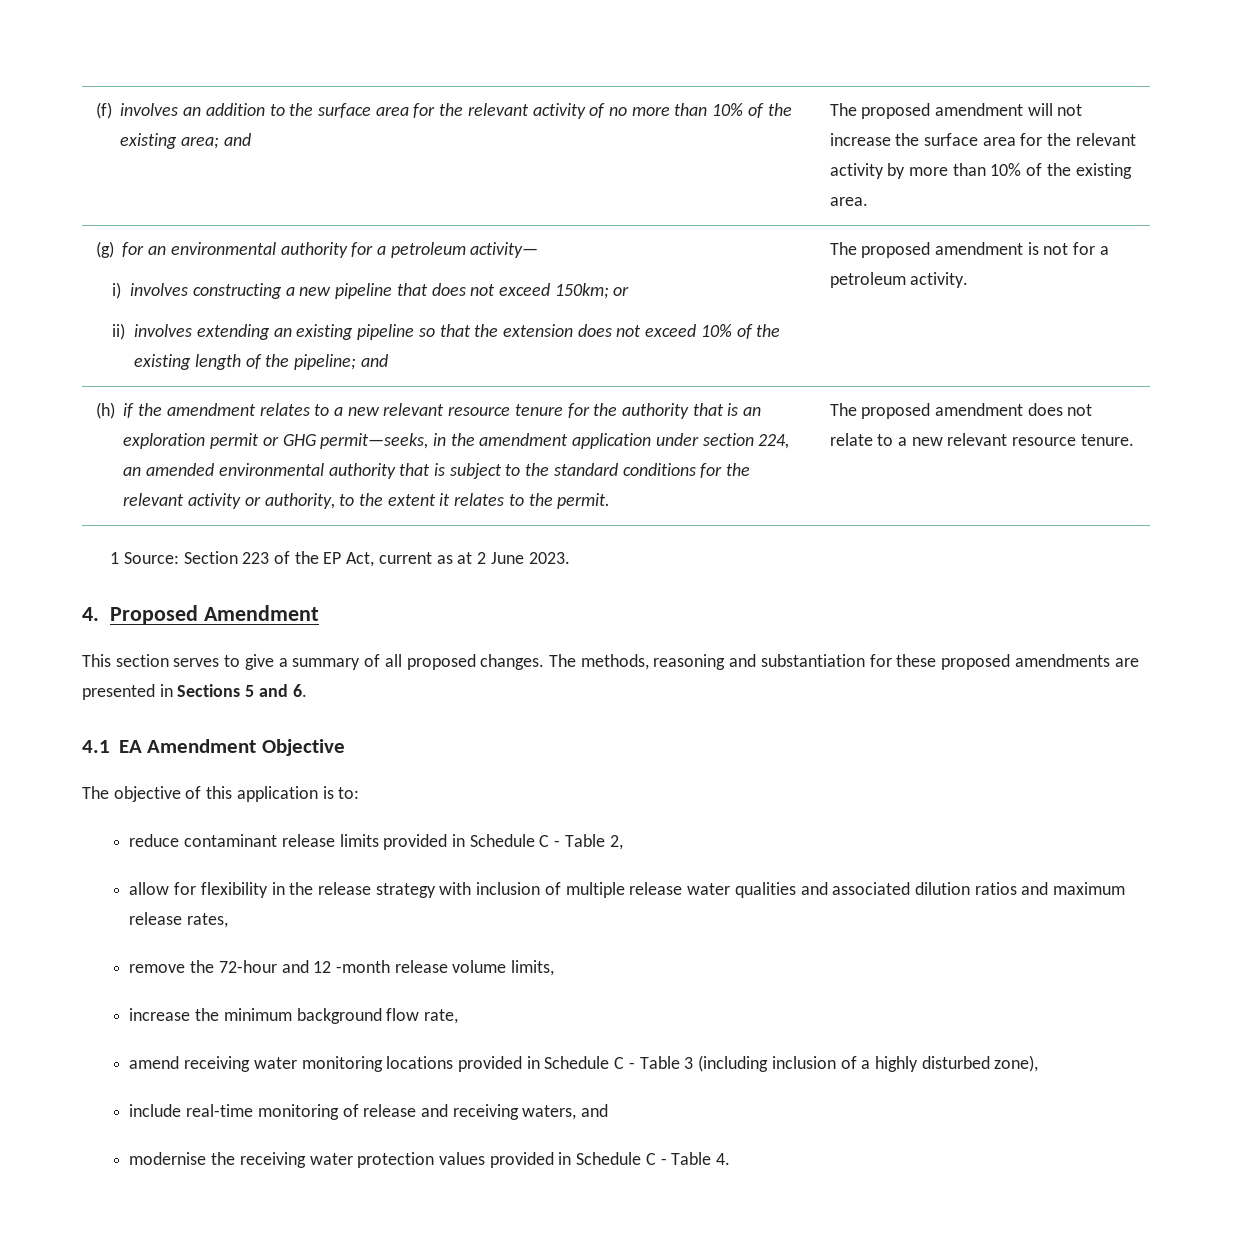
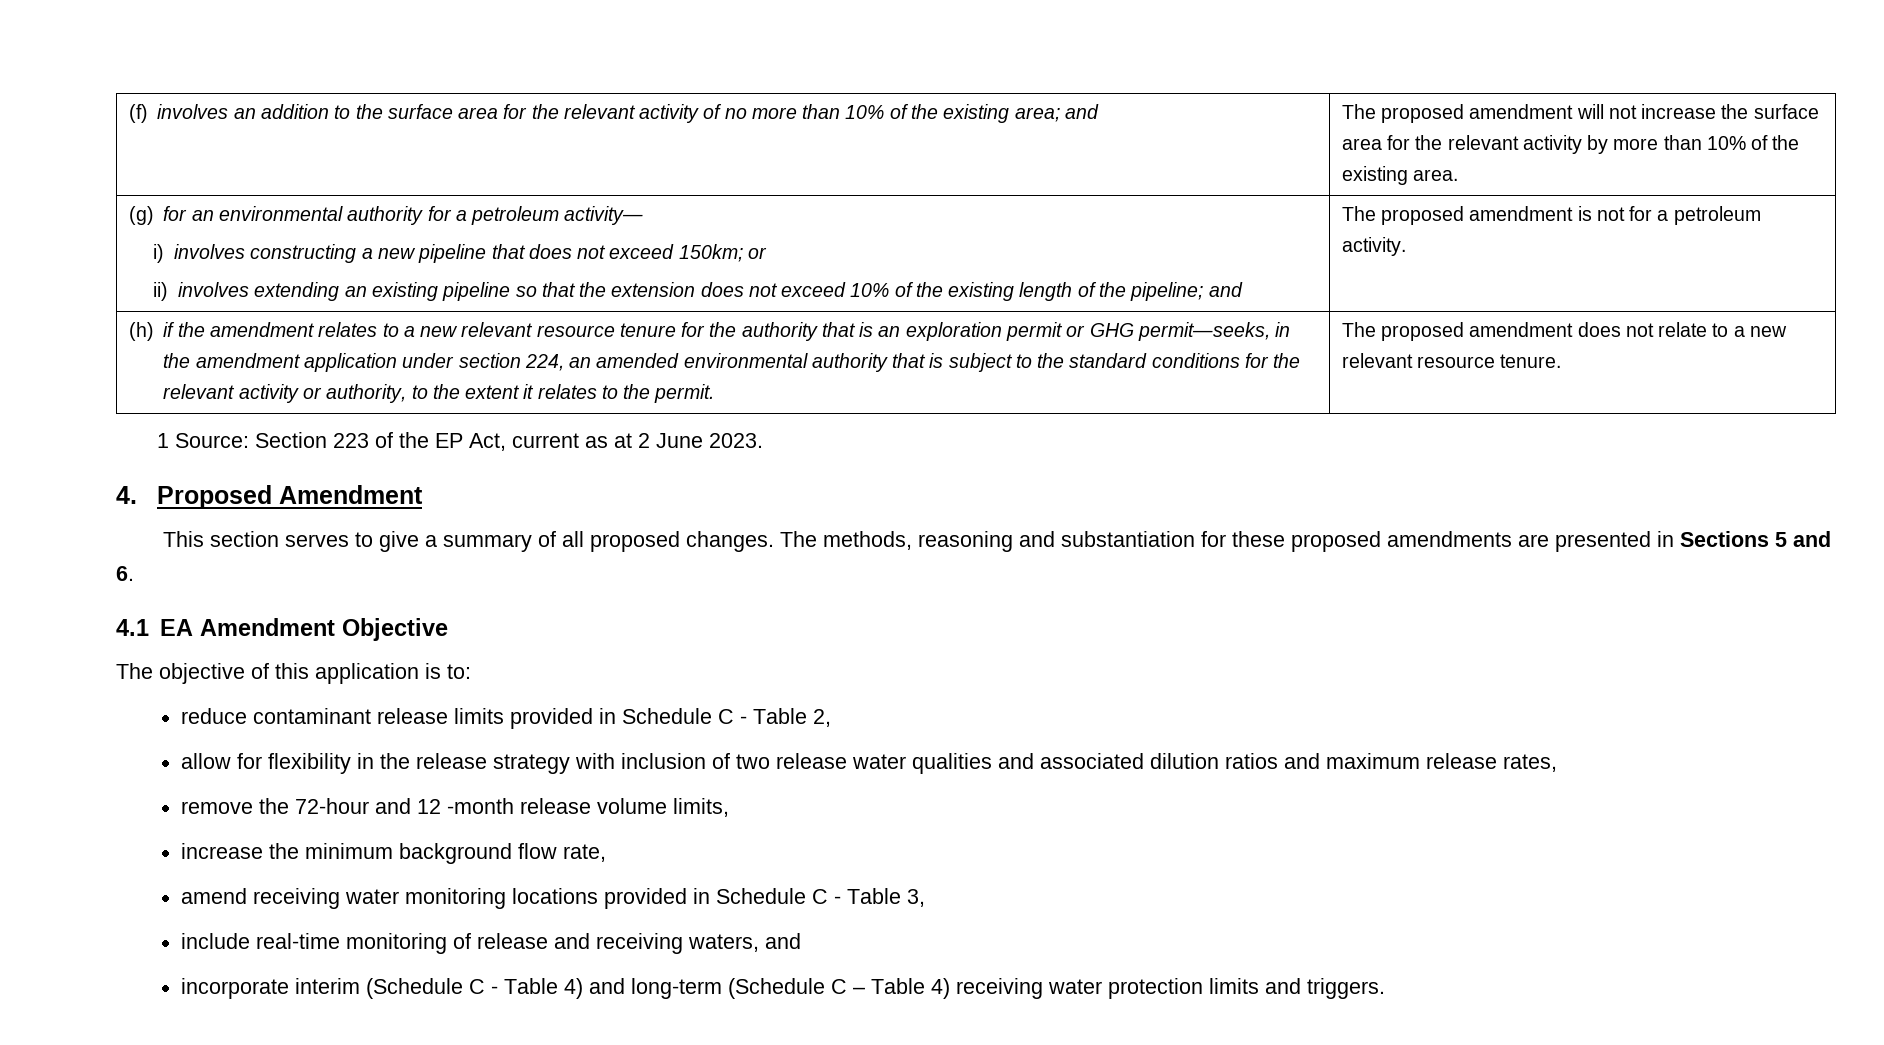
- allow for flexibility in the release strategy with inclusion of multiple release water qualities and associated dilution ratios and maximum release rates,
+ allow for flexibility in the release strategy with inclusion of two release water qualities and associated dilution ratios and maximum release rates,
- amend receiving water monitoring locations provided in Schedule C - Table 3 (including inclusion of a highly disturbed zone),
+ amend receiving water monitoring locations provided in Schedule C - Table 3,
- modernise the receiving water protection values provided in Schedule C - Table 4.
+ incorporate interim (Schedule C - Table 4) and long-term (Schedule C – Table 4) receiving water protection limits and triggers.

